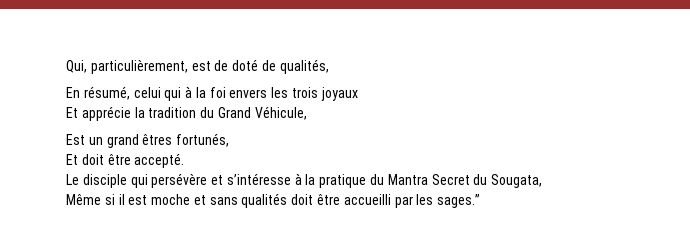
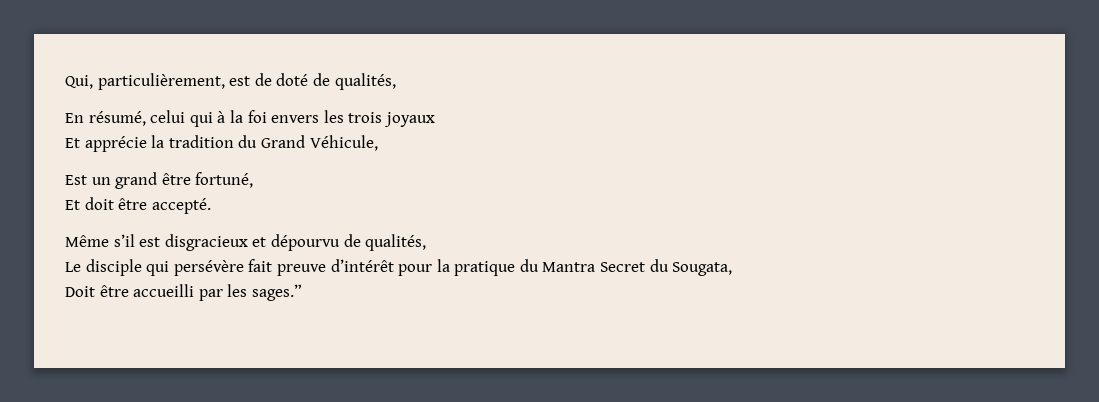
- Est un grand êtres fortunés,
+ Est un grand être fortuné,
+ Même s’il est disgracieux et dépourvu de qualités,
- Le disciple qui persévère et s’intéresse à la pratique du Mantra Secret du Sougata,
+ Le disciple qui persévère fait preuve d’intérêt pour la pratique du Mantra Secret du Sougata,
- Même si il est moche et sans qualités doit être accueilli par les sages.”
+ Doit être accueilli par les sages.”

